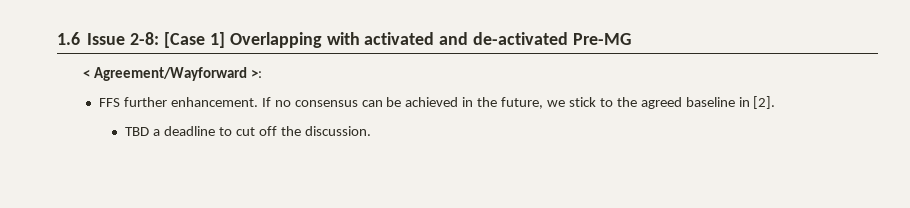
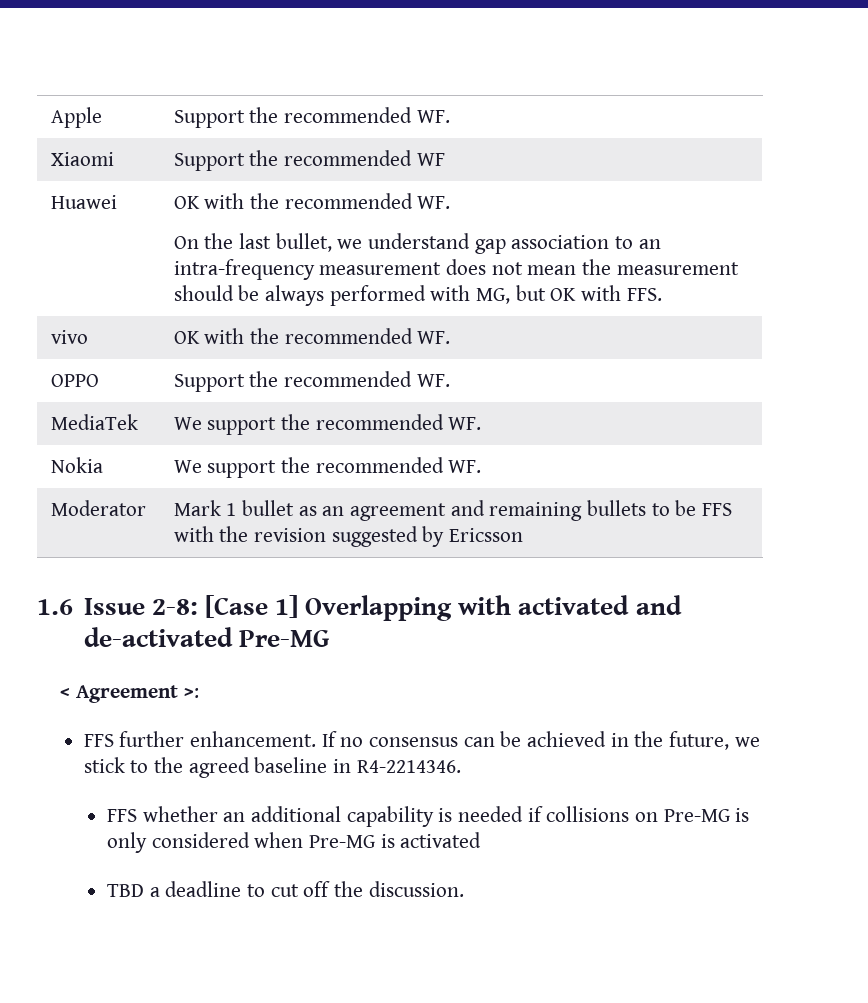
+ Apple | Support the recommended WF.
+ Xiaomi | Support the recommended WF
+ Huawei | OK with the recommended WF.
+ On the last bullet, we understand gap association to an intra-frequency measurement does not mean the measurement should be always performed with MG, but OK with FFS.
+ vivo | OK with the recommended WF.
+ OPPO | Support the recommended WF.
+ MediaTek | We support the recommended WF.
+ Nokia | We support the recommended WF.
+ Moderator | Mark 1 bullet as an agreement and remaining bullets to be FFS with the revision suggested by Ericsson
- < Agreement/Wayforward >:
+ < Agreement >:
- If no consensus can be achieved in the future, we stick to the agreed baseline in [2].
+ If no consensus can be achieved in the future, we stick to the agreed baseline in R4-2214346.
+ FFS whether an additional capability is needed if collisions on Pre-MG is only considered when Pre-MG is activated

